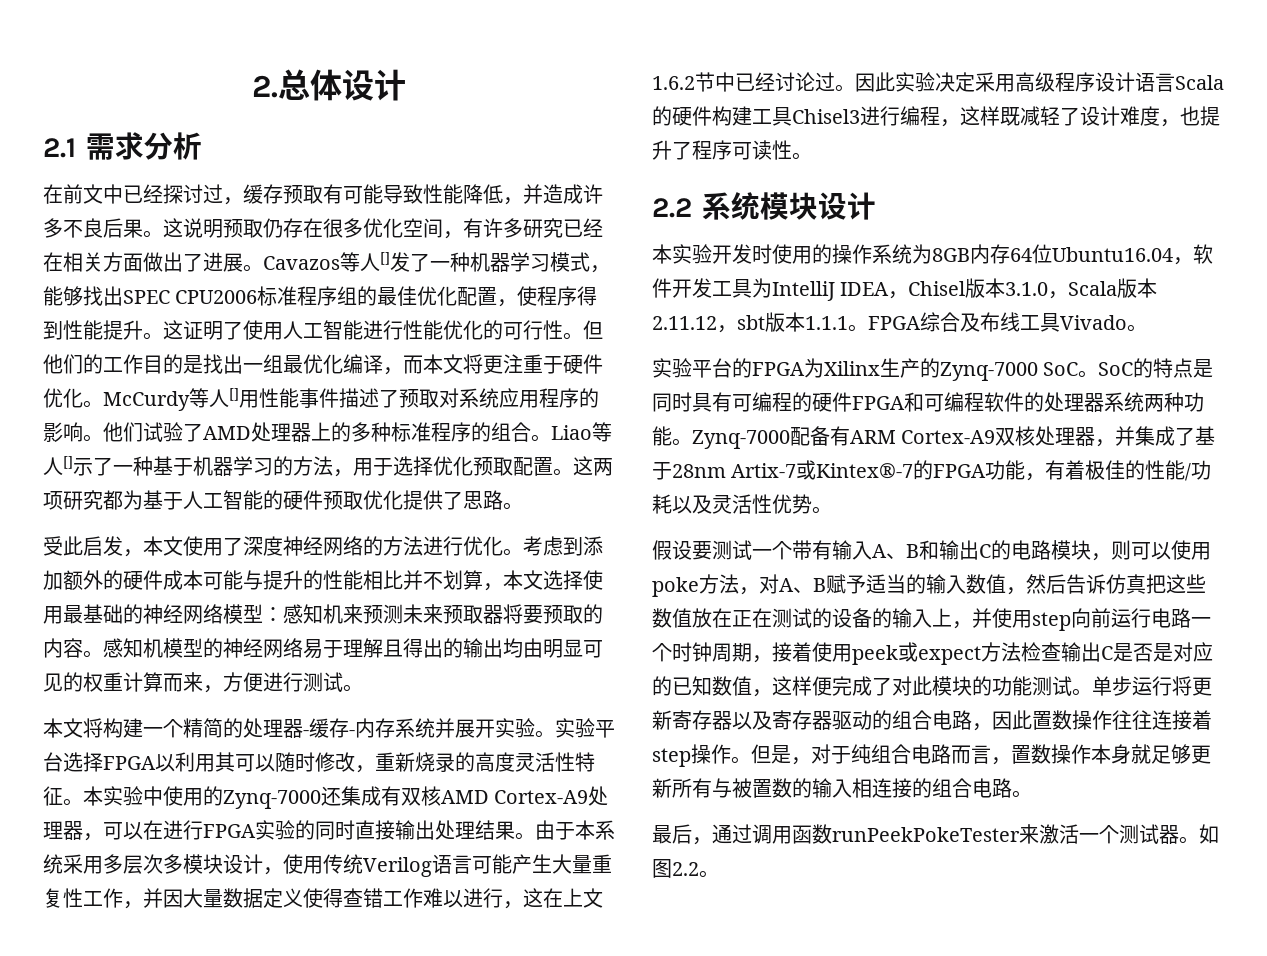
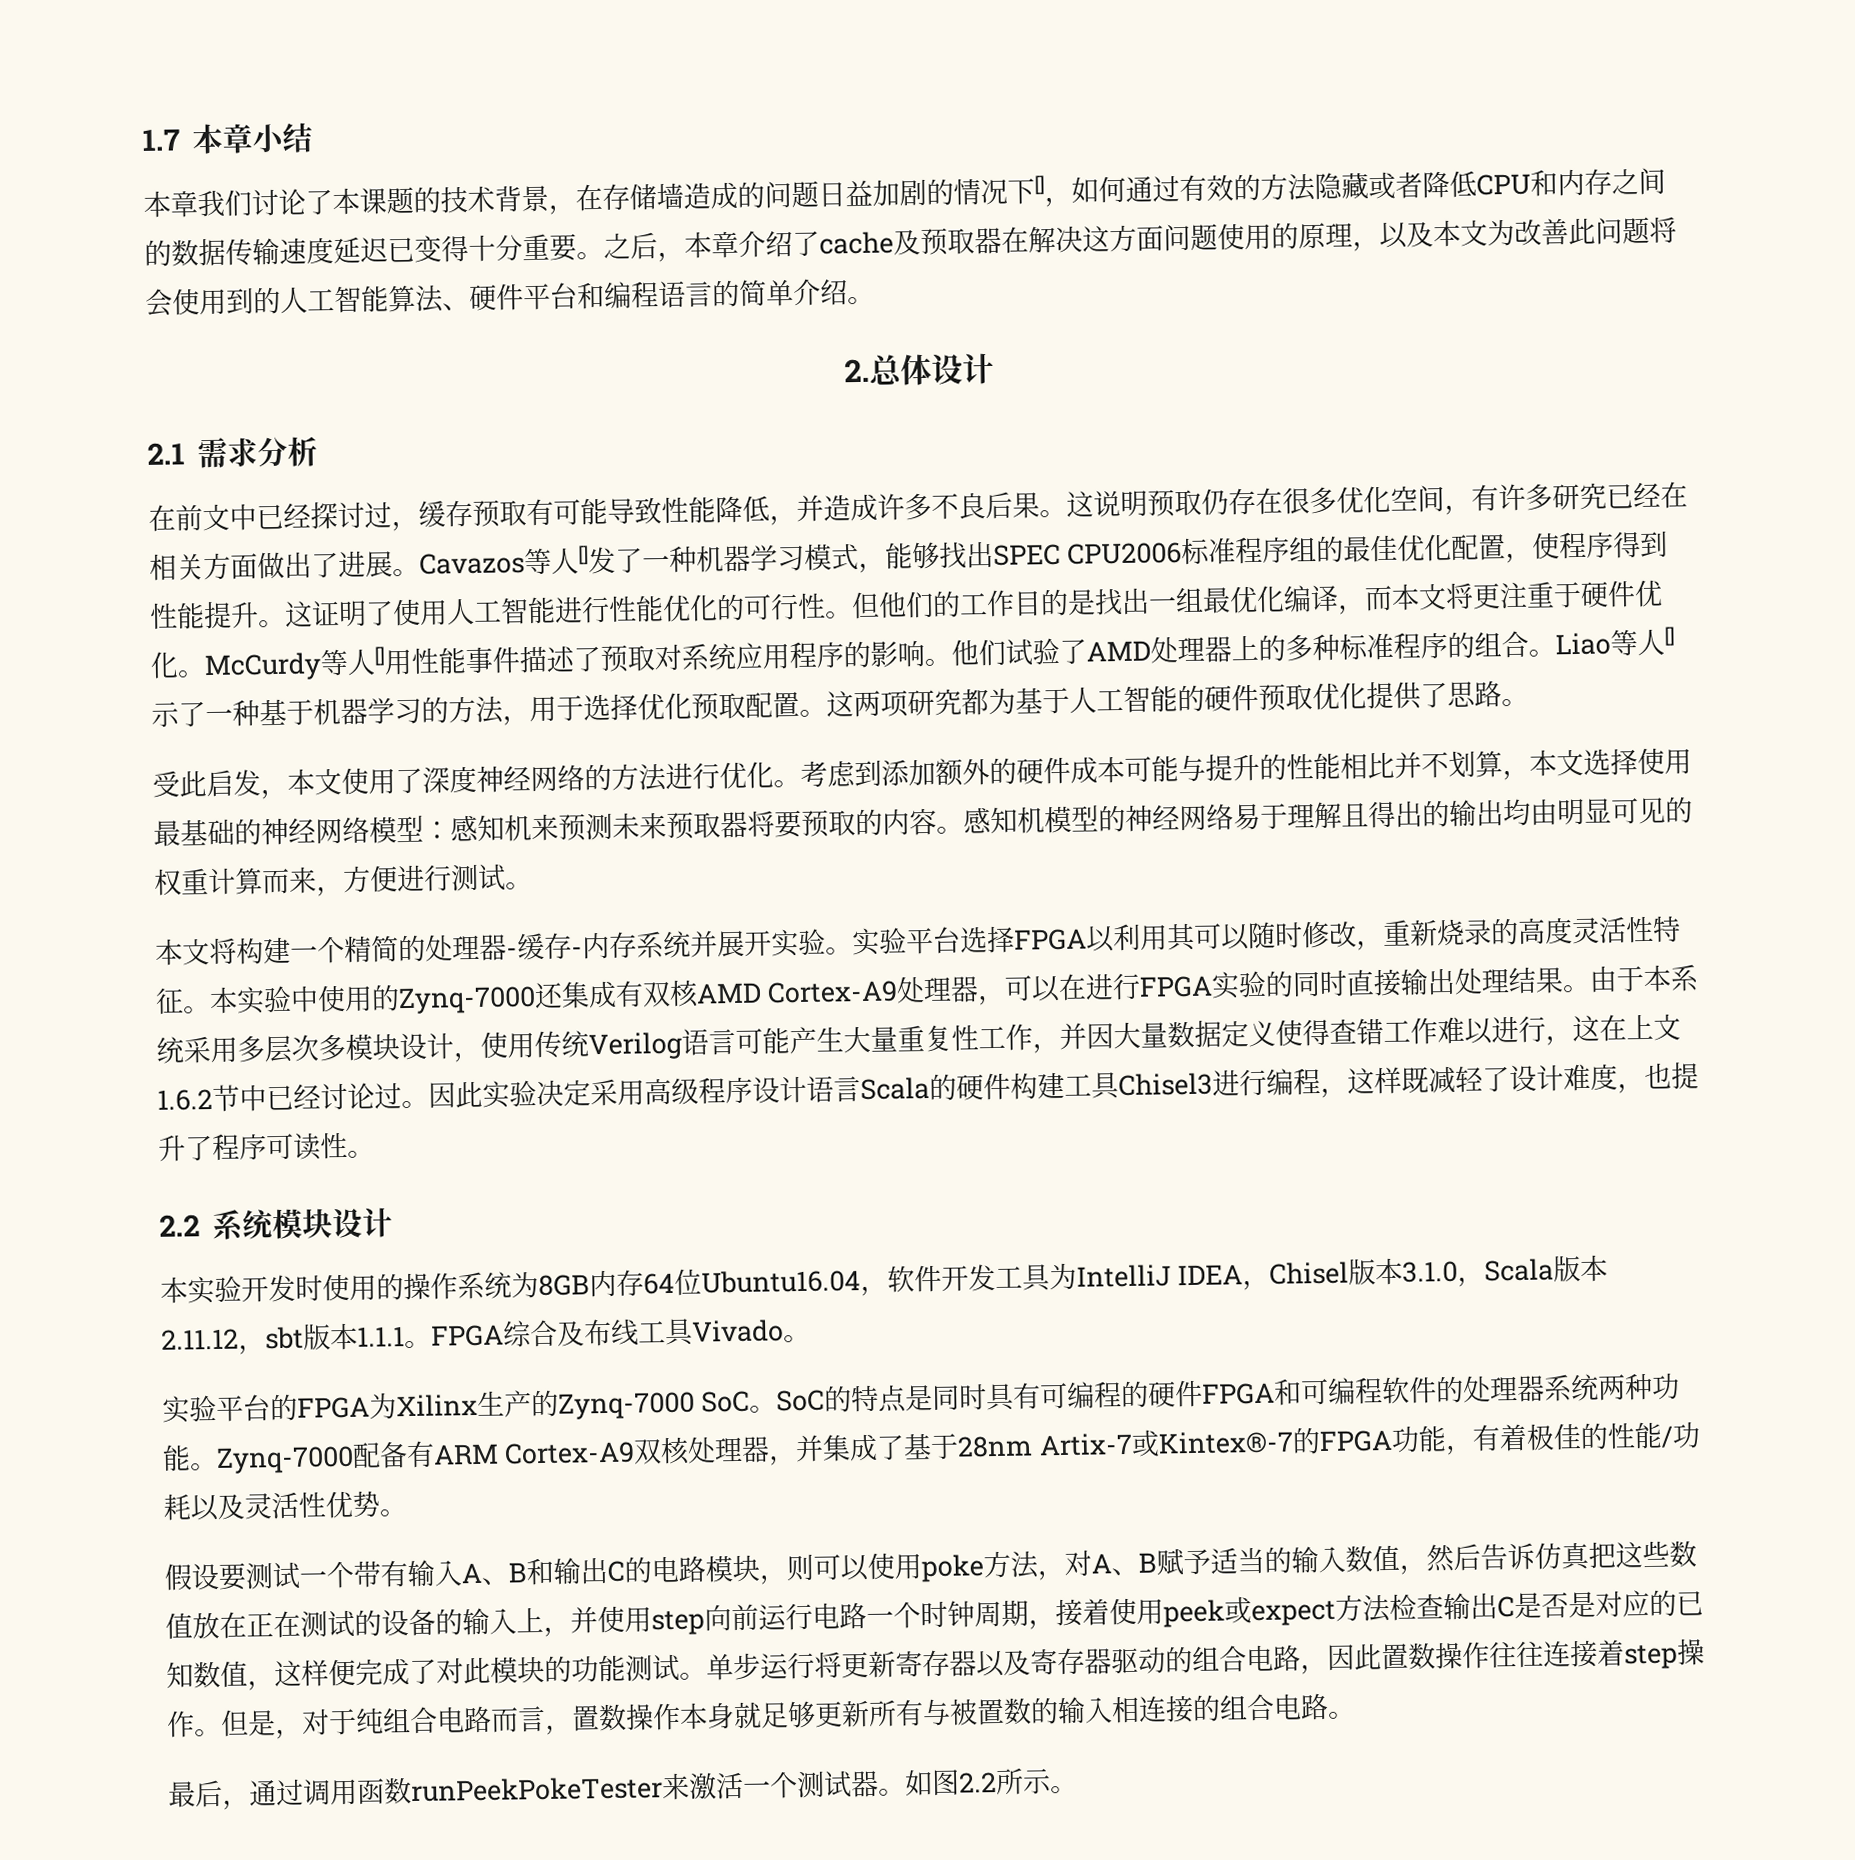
+ 1.7本章小结
+ 本章我们讨论了本课题的技术背景，在存储墙造成的问题日益加剧的情况下[]，如何通过有效的方法隐藏或者降低CPU和内存之间的数据传输速度延迟已变得十分重要。之后，本章介绍了cache及预取器在解决这方面问题使用的原理，以及本文为改善此问题将会使用到的人工智能算法、硬件平台和编程语言的简单介绍。
- 如图2.2。
+ 如图2.2所示。

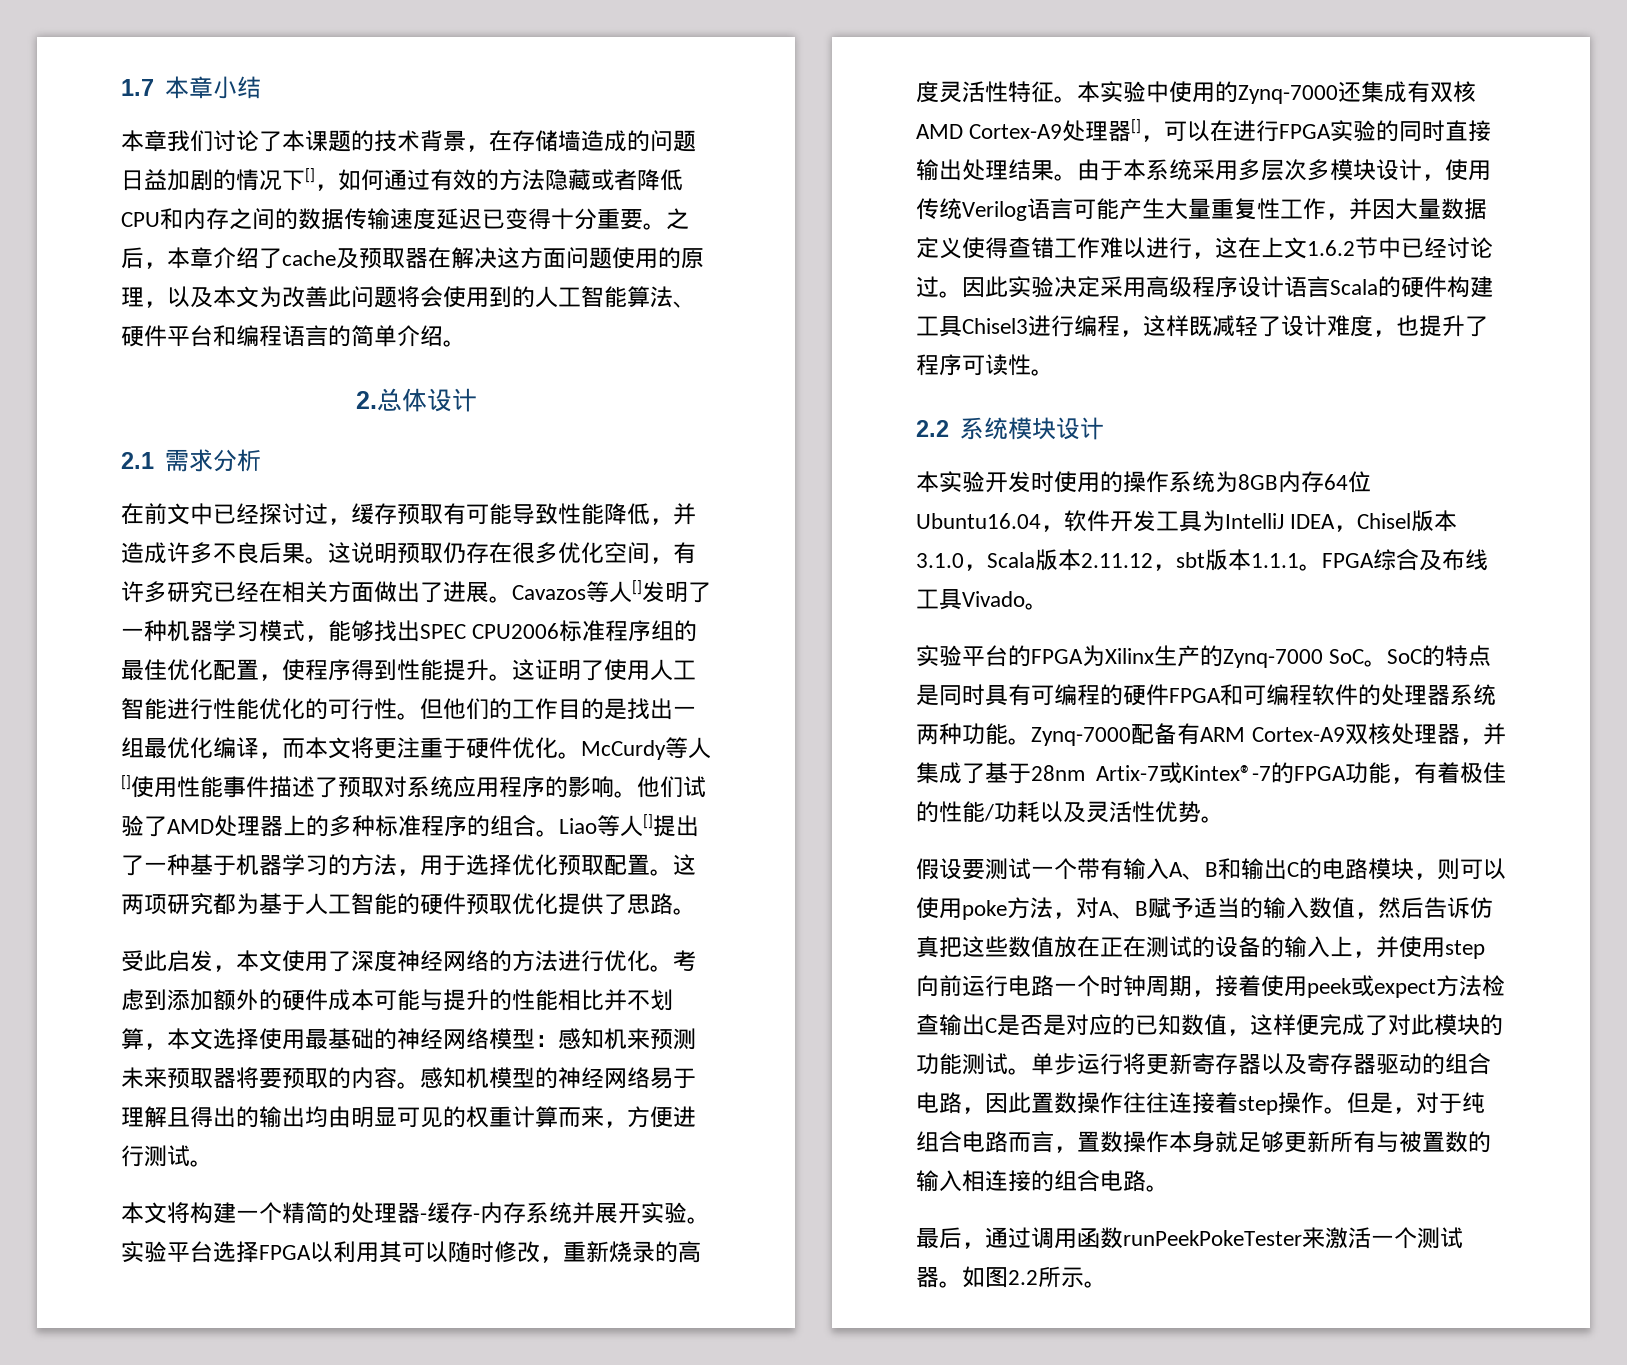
- Cavazos等人[]发了一种机器学习模式，能够找出SPEC CPU2006标准程序组的最佳优化配置，使程序得到性能提升。
+ Cavazos等人[]发明了一种机器学习模式，能够找出SPEC CPU2006标准程序组的最佳优化配置，使程序得到性能提升。
- McCurdy等人[]用性能事件描述了预取对系统应用程序的影响。
+ McCurdy等人[]使用性能事件描述了预取对系统应用程序的影响。
- Liao等人[]示了一种基于机器学习的方法，用于选择优化预取配置。
+ Liao等人[]提出了一种基于机器学习的方法，用于选择优化预取配置。
- 本实验中使用的Zynq-7000还集成有双核AMD Cortex-A9处理器，可以在进行FPGA实验的同时直接输出处理结果。
+ 本实验中使用的Zynq-7000还集成有双核AMD Cortex-A9处理器[]，可以在进行FPGA实验的同时直接输出处理结果。

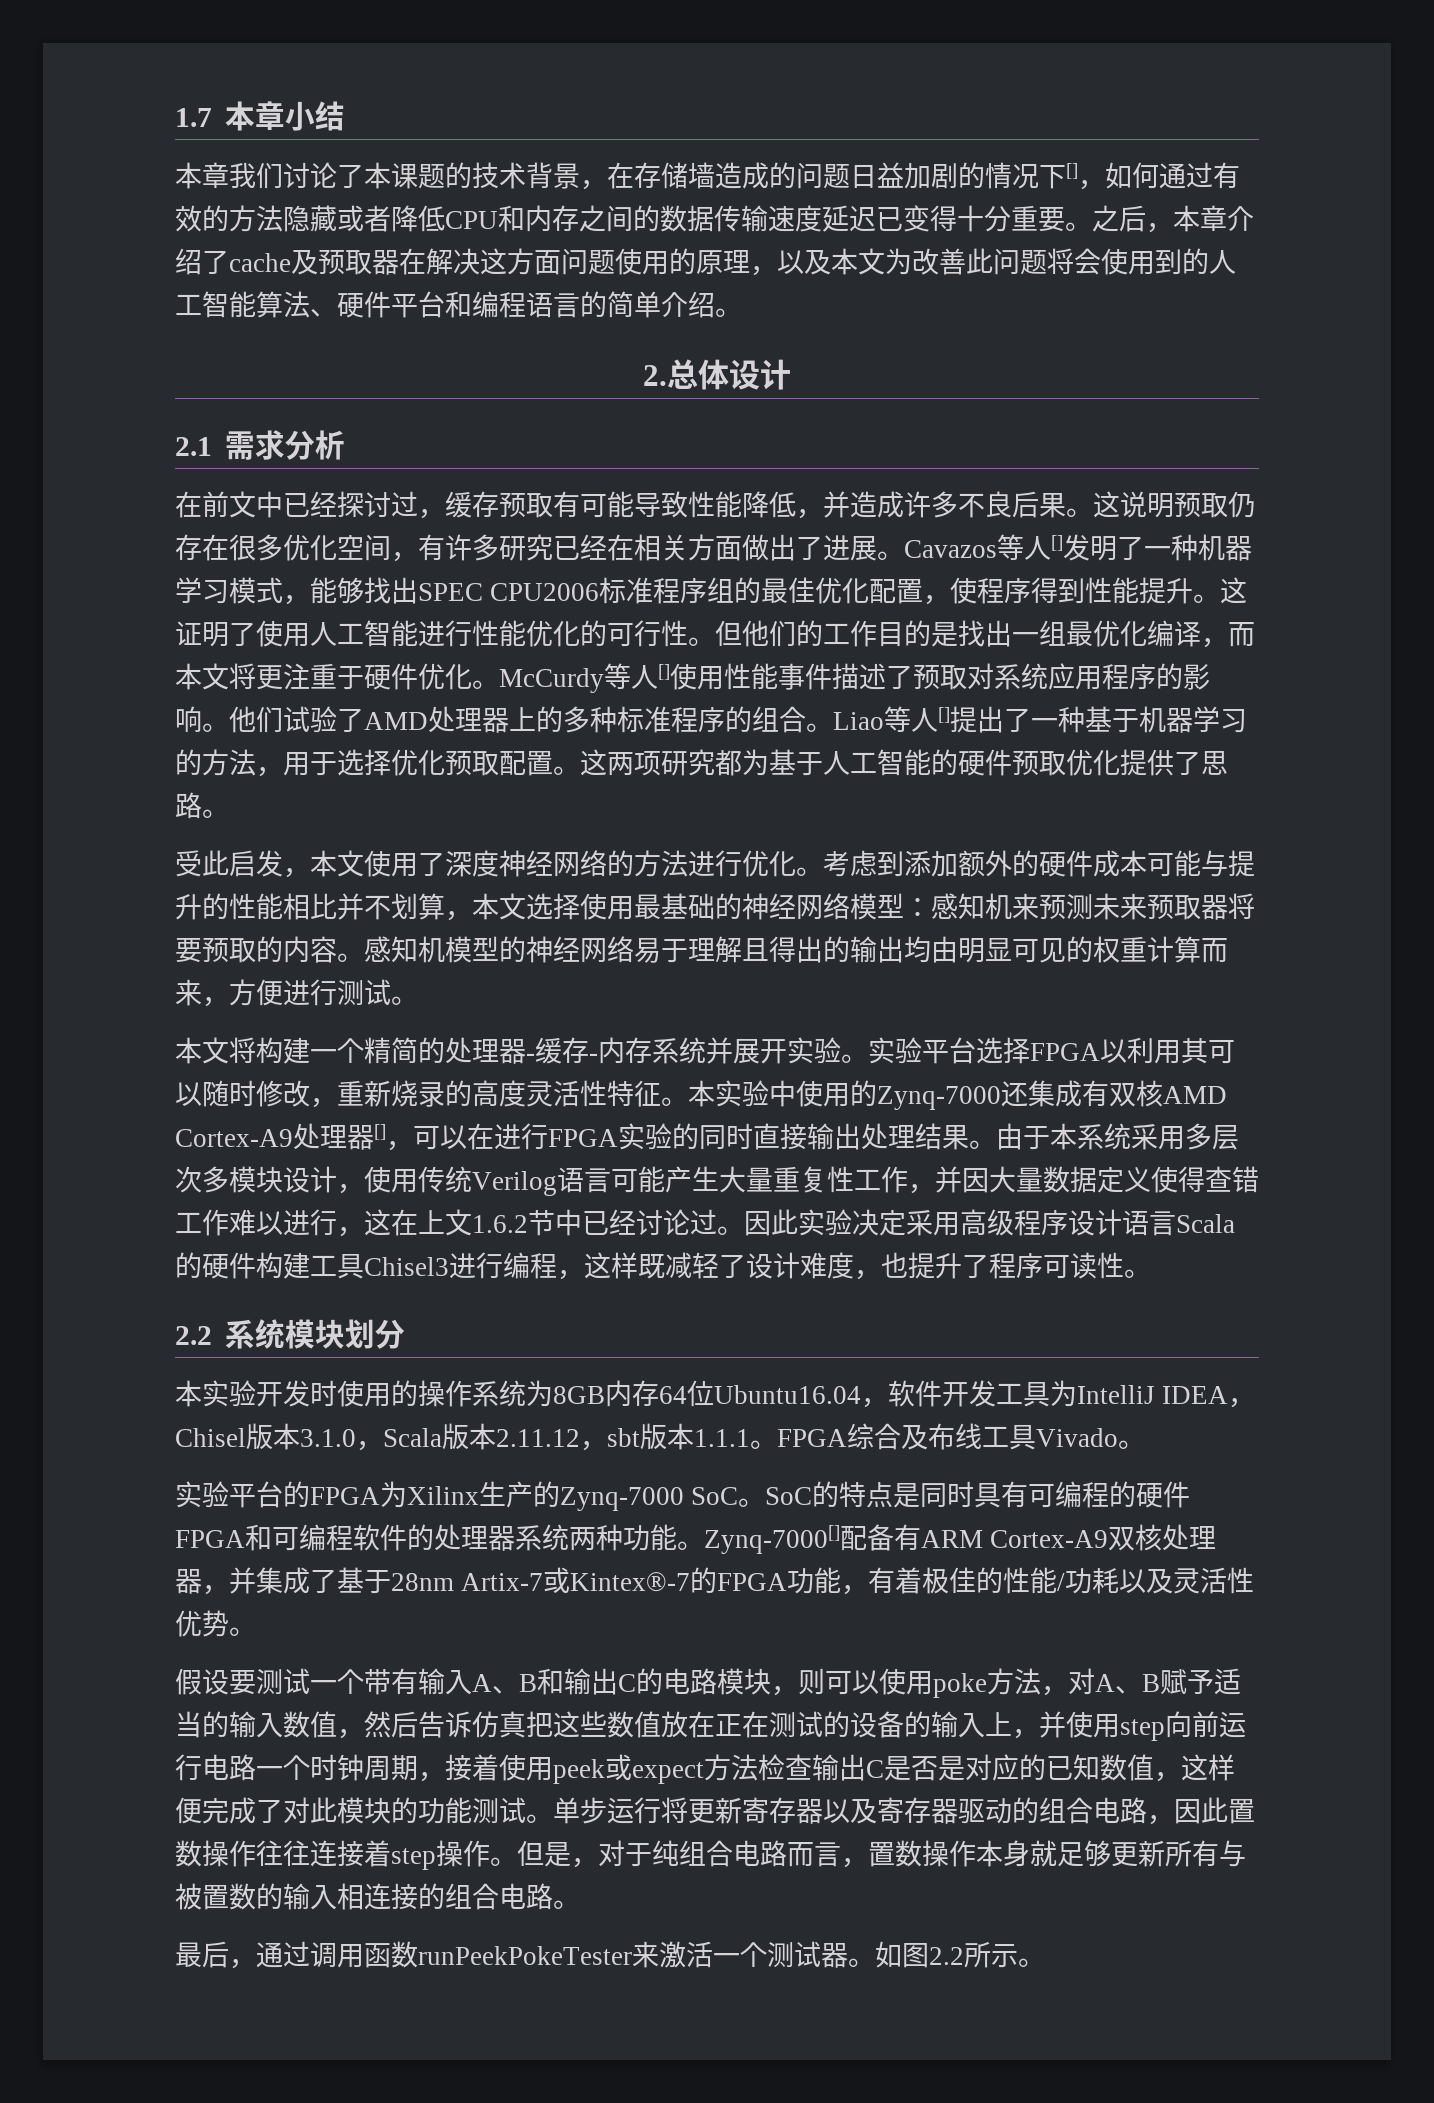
- 2.2系统模块设计
+ 2.2系统模块划分
- Zynq-7000配备有ARM Cortex-A9双核处理器，并集成了基于28nm Artix-7或Kintex®-7的FPGA功能，有着极佳的性能/功耗以及灵活性优势。
+ Zynq-7000[]配备有ARM Cortex-A9双核处理器，并集成了基于28nm Artix-7或Kintex®-7的FPGA功能，有着极佳的性能/功耗以及灵活性优势。

